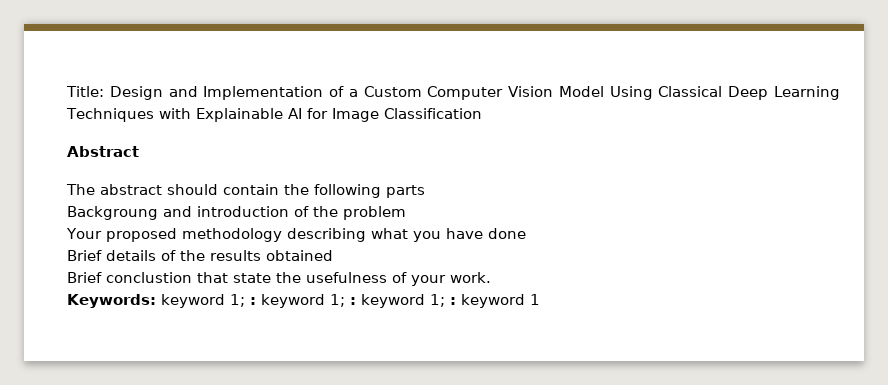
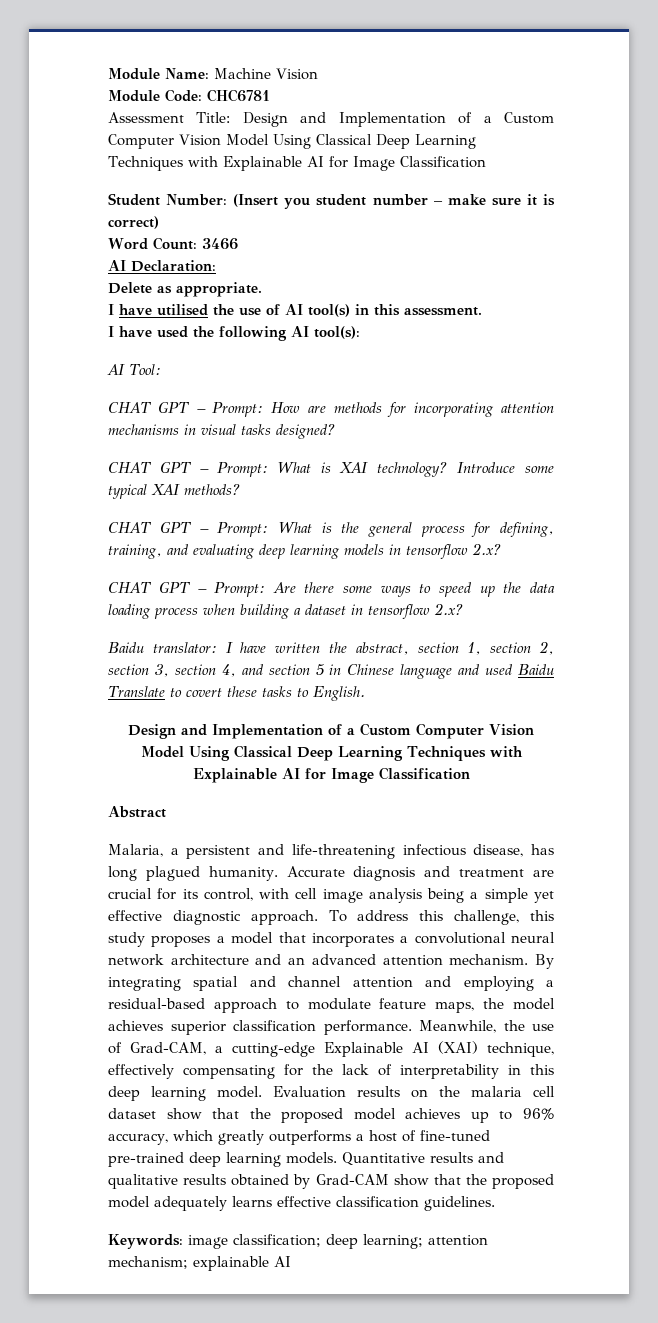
- Title: Design and Implementation of a Custom Computer Vision Model Using Classical Deep Learning Techniques with Explainable AI for Image Classification
+ Module Name: Machine Vision
+ Module Code: CHC6781
+ Assessment Title: Design and Implementation of a Custom Computer Vision Model Using Classical Deep Learning Techniques with Explainable AI for Image Classification
+ Student Number: (Insert you student number – make sure it is correct)
+ Word Count: 3466
+ AI Declaration:
+ Delete as appropriate.
+ I have utilised the use of AI tool(s) in this assessment.
+ I have used the following AI tool(s):
+ AI Tool:
+ CHAT GPT – Prompt: How are methods for incorporating attention mechanisms in visual tasks designed?
+ CHAT GPT – Prompt: What is XAI technology? Introduce some typical XAI methods?
+ CHAT GPT – Prompt: What is the general process for defining, training, and evaluating deep learning models in tensorflow 2.x?
+ CHAT GPT – Prompt: Are there some ways to speed up the data loading process when building a dataset in tensorflow 2.x?
+ Baidu translator: I have written the abstract, section 1, section 2, section 3, section 4, and section 5 in Chinese language and used Baidu Translate to covert these tasks to English.
+ Design and Implementation of a Custom Computer Vision Model Using Classical Deep Learning Techniques with Explainable AI for Image Classification
  Abstract
- The abstract should contain the following parts
- Backgroung and introduction of the problem
- Your proposed methodology describing what you have done
- Brief details of the results obtained
- Brief conclustion that state the usefulness of your work.
- Keywords: keyword 1; : keyword 1; : keyword 1; : keyword 1
+ Malaria, a persistent and life-threatening infectious disease, has long plagued humanity. Accurate diagnosis and treatment are crucial for its control, with cell image analysis being a simple yet effective diagnostic approach. To address this challenge, this study proposes a model that incorporates a convolutional neural network architecture and an advanced attention mechanism. By integrating spatial and channel attention and employing a residual-based approach to modulate feature maps, the model achieves superior classification performance. Meanwhile, the use of Grad-CAM, a cutting-edge Explainable AI (XAI) technique, effectively compensating for the lack of interpretability in this deep learning model. Evaluation results on the malaria cell dataset show that the proposed model achieves up to 96% accuracy, which greatly outperforms a host of fine-tuned pre-trained deep learning models. Quantitative results and qualitative results obtained by Grad-CAM show that the proposed model adequately learns effective classification guidelines.
+ Keywords: image classification; deep learning; attention mechanism; explainable AI

